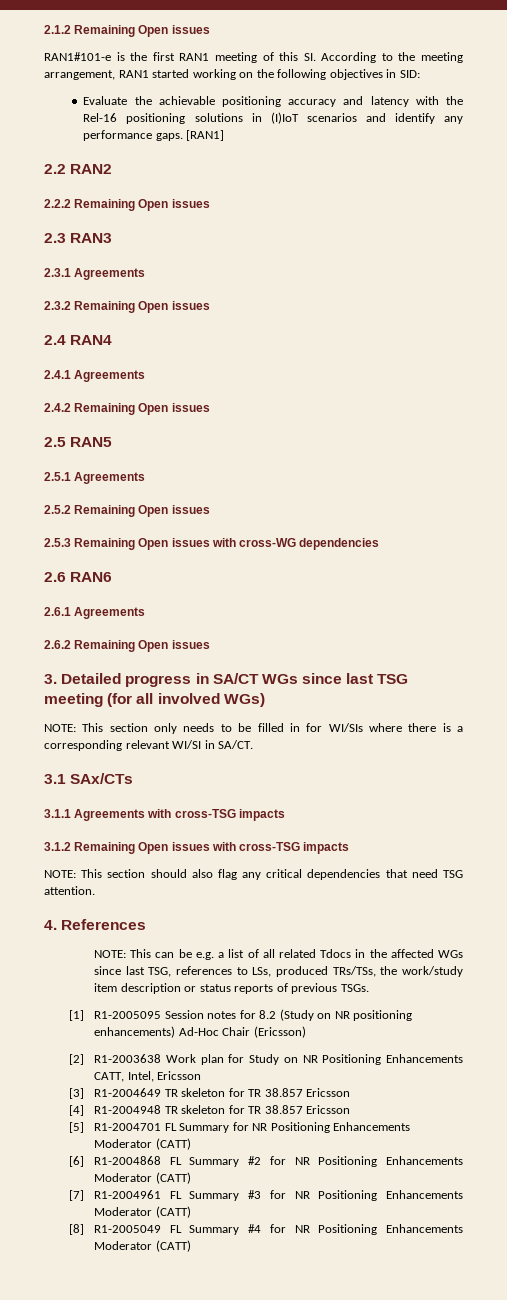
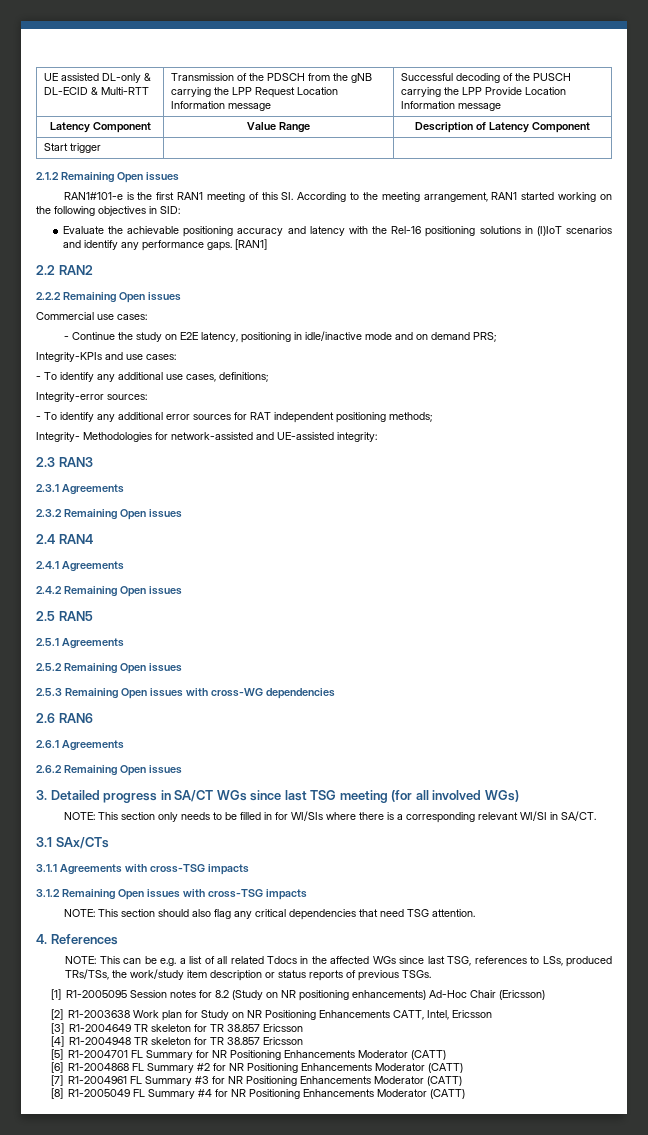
+ UE assisted DL-only & DL-ECID & Multi-RTT | Transmission of the PDSCH from the gNB carrying the LPP Request Location Information message | Successful decoding of the PUSCH carrying the LPP Provide Location Information message
+ Latency Component | Value Range | Description of Latency Component
+ Start trigger | |
+ Commercial use cases:
+ - Continue the study on E2E latency, positioning in idle/inactive mode and on demand PRS;
+ Integrity-KPIs and use cases:
+ - To identify any additional use cases, definitions;
+ Integrity-error sources:
+ - To identify any additional error sources for RAT independent positioning methods;
+ Integrity- Methodologies for network-assisted and UE-assisted integrity:

